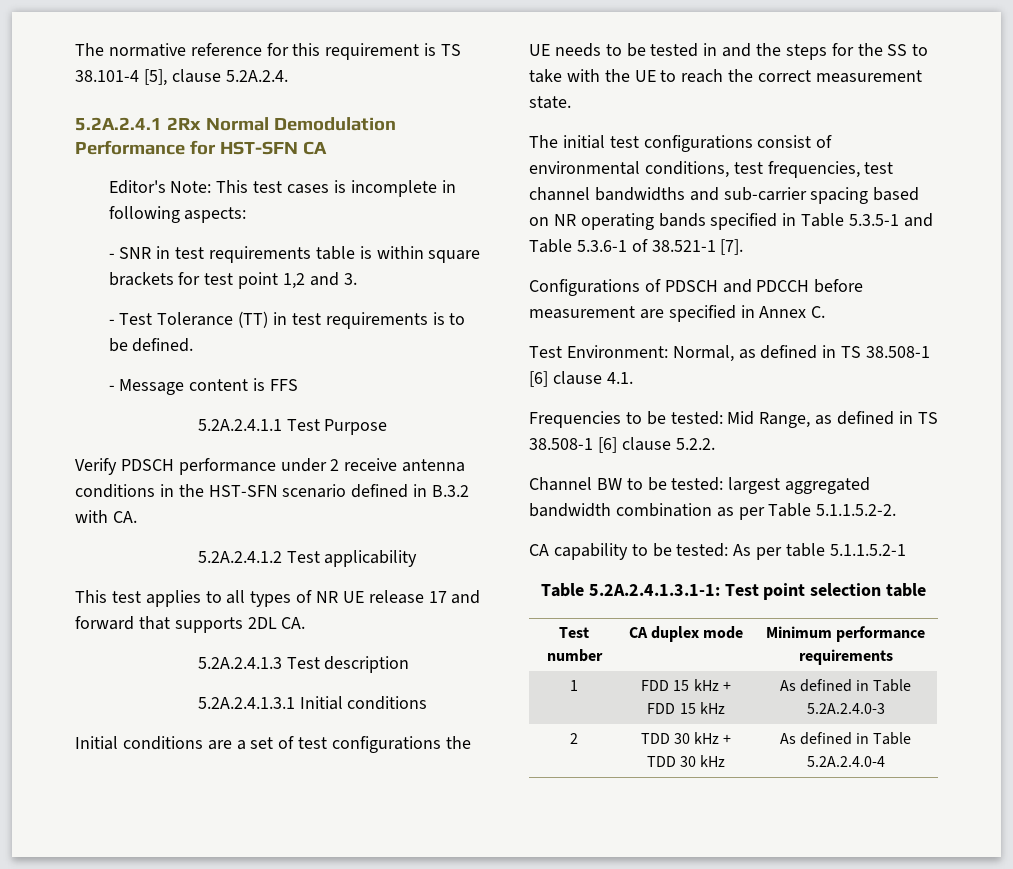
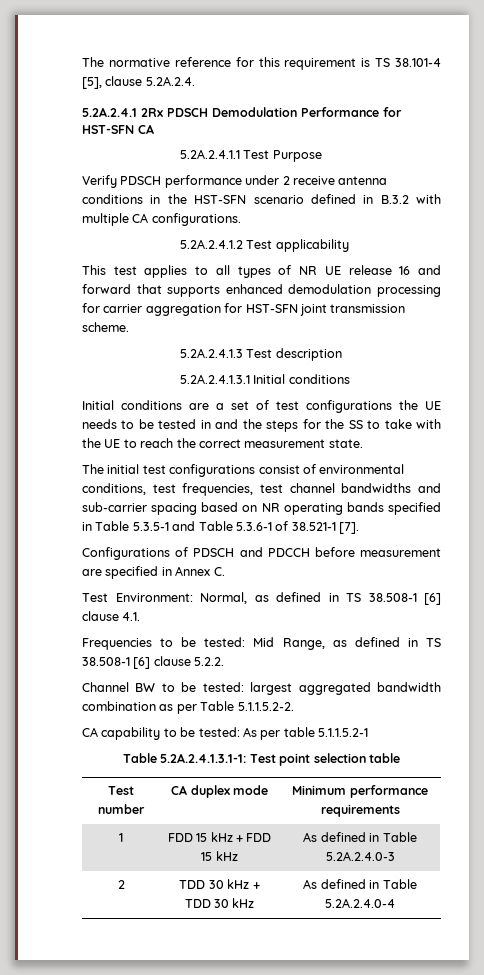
- 5.2A.2.4.1 2Rx Normal Demodulation Performance for HST-SFN CA
+ 5.2A.2.4.1 2Rx PDSCH Demodulation Performance for HST-SFN CA
- Editor's Note: This test cases is incomplete in following aspects:
- - SNR in test requirements table is within square brackets for test point 1,2 and 3.
- - Test Tolerance (TT) in test requirements is to be defined.
- - Message content is FFS
- Verify PDSCH performance under 2 receive antenna conditions in the HST-SFN scenario defined in B.3.2 with CA.
+ Verify PDSCH performance under 2 receive antenna conditions in the HST-SFN scenario defined in B.3.2 with multiple CA configurations.
- This test applies to all types of NR UE release 17 and forward that supports 2DL CA.
+ This test applies to all types of NR UE release 16 and forward that supports enhanced demodulation processing for carrier aggregation for HST-SFN joint transmission scheme.

